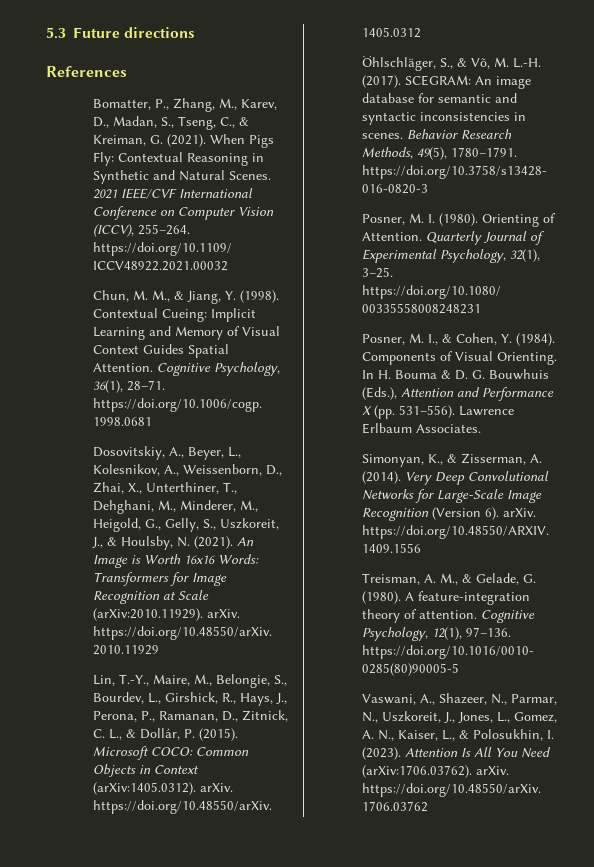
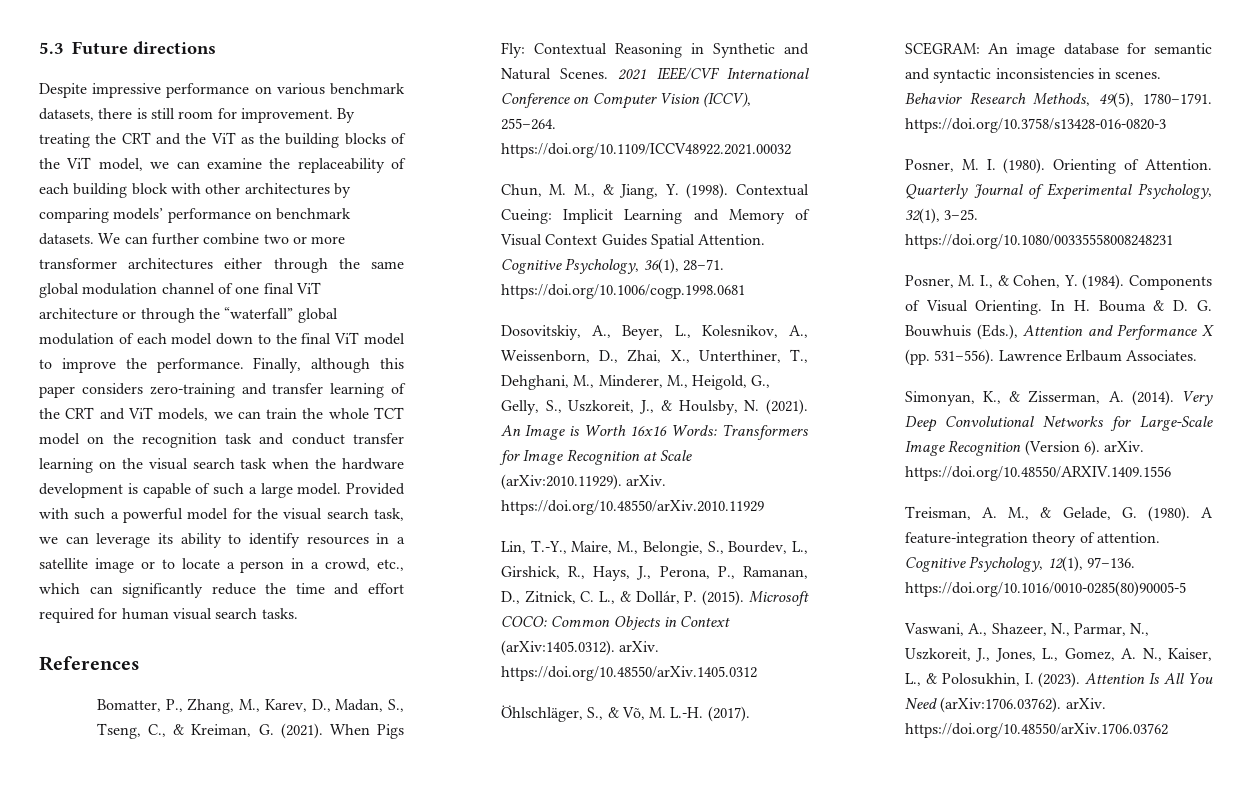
+ Despite impressive performance on various benchmark datasets, there is still room for improvement. By treating the CRT and the ViT as the building blocks of the ViT model, we can examine the replaceability of each building block with other architectures by comparing models’ performance on benchmark datasets. We can further combine two or more transformer architectures either through the same global modulation channel of one final ViT architecture or through the “waterfall” global modulation of each model down to the final ViT model to improve the performance. Finally, although this paper considers zero-training and transfer learning of the CRT and ViT models, we can train the whole TCT model on the recognition task and conduct transfer learning on the visual search task when the hardware development is capable of such a large model. Provided with such a powerful model for the visual search task, we can leverage its ability to identify resources in a satellite image or to locate a person in a crowd, etc., which can significantly reduce the time and effort required for human visual search tasks.

